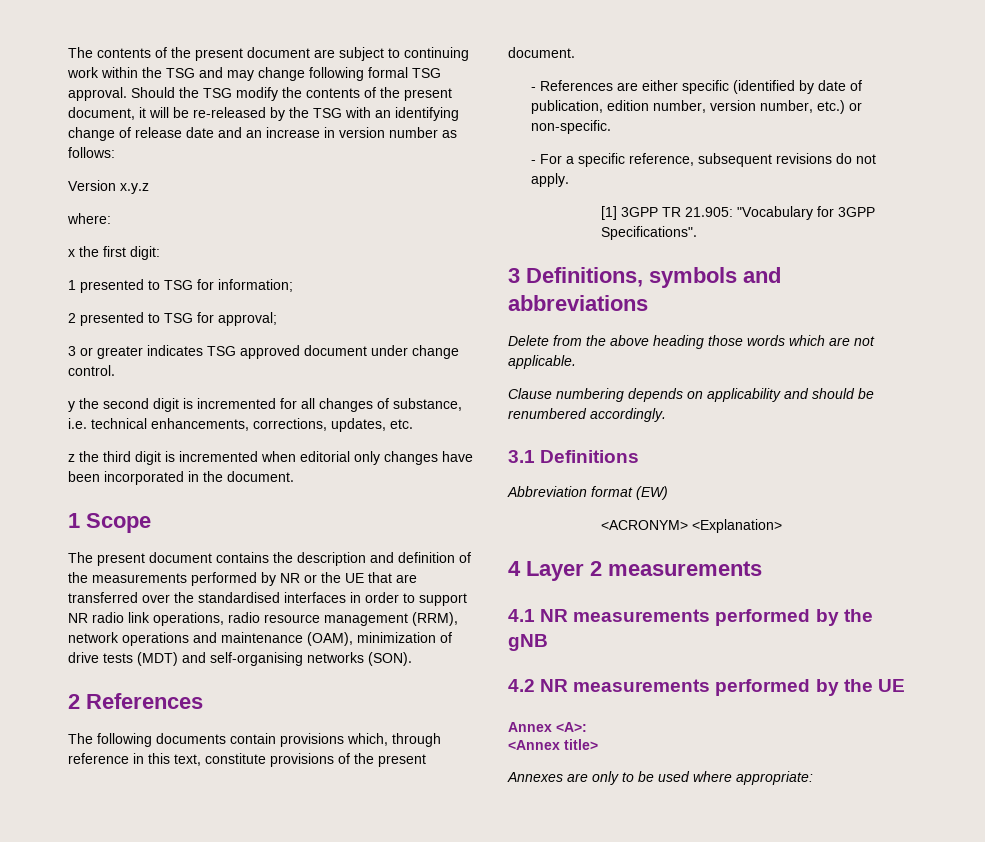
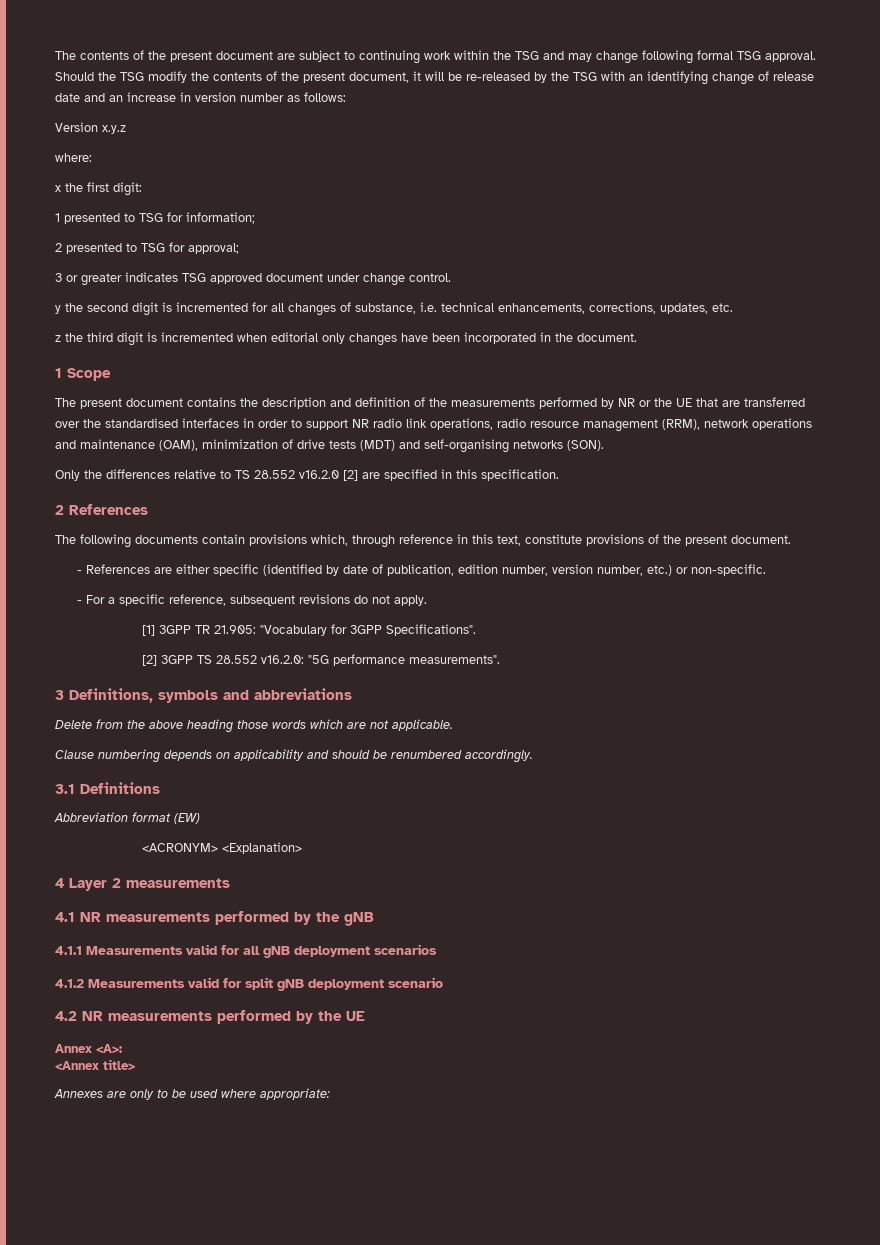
+ Only the differences relative to TS 28.552 v16.2.0 [2] are specified in this specification.
+ [2] 3GPP TS 28.552 v16.2.0: "5G performance measurements".
+ 4.1.1 Measurements valid for all gNB deployment scenarios
+ 4.1.2 Measurements valid for split gNB deployment scenario

